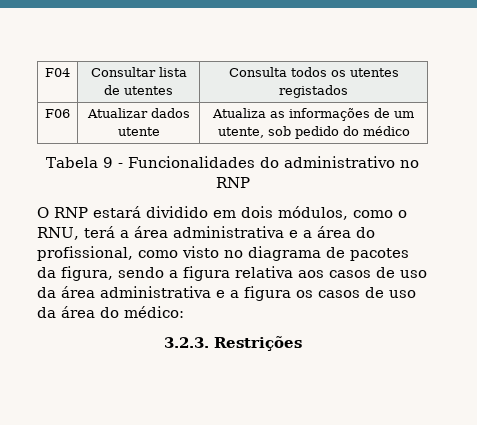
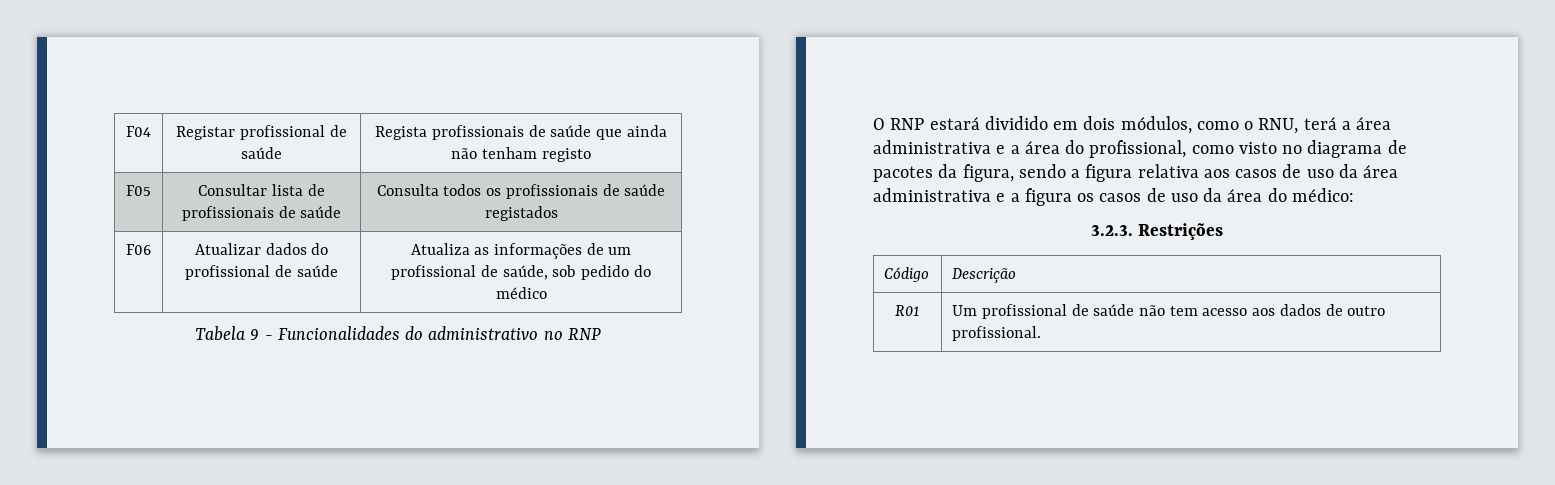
- F04 | Consultar lista de utentes | Consulta todos os utentes registados
+ F04 | Registar profissional de saúde | Regista profissionais de saúde que ainda não tenham registo
+ F05 | Consultar lista de profissionais de saúde | Consulta todos os profissionais de saúde registados
- F06 | Atualizar dados utente | Atualiza as informações de um utente, sob pedido do médico
+ F06 | Atualizar dados do profissional de saúde | Atualiza as informações de um profissional de saúde, sob pedido do médico
+ Código | Descrição
+ R01 | Um profissional de saúde não tem acesso aos dados de outro profissional.

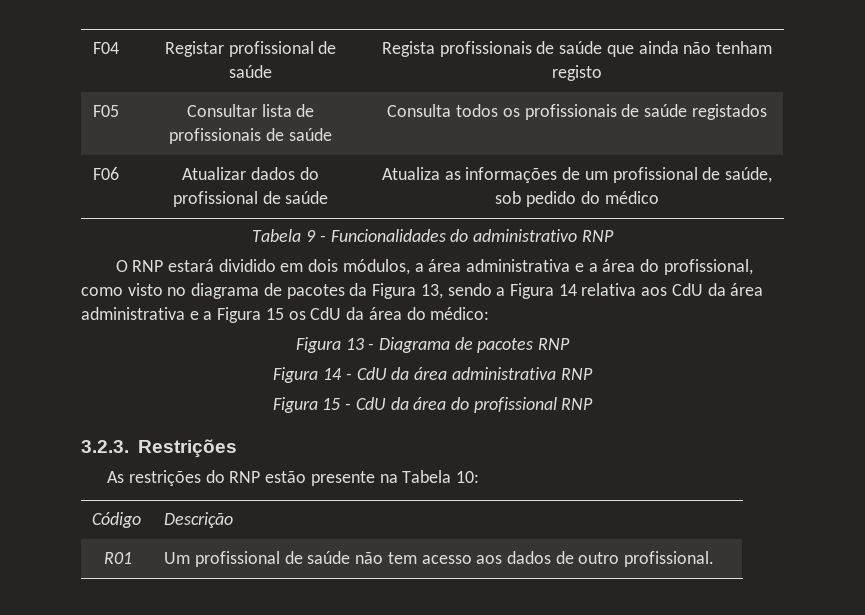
- Tabela 9 - Funcionalidades do administrativo no RNP
+ Tabela 9 - Funcionalidades do administrativo RNP
- O RNP estará dividido em dois módulos, como o RNU, terá a área administrativa e a área do profissional, como visto no diagrama de pacotes da figura, sendo a figura relativa aos casos de uso da área administrativa e a figura os casos de uso da área do médico:
+ O RNP estará dividido em dois módulos, a área administrativa e a área do profissional, como visto no diagrama de pacotes da Figura 13, sendo a Figura 14 relativa aos CdU da área administrativa e a Figura 15 os CdU da área do médico:
+ Figura 13 - Diagrama de pacotes RNP
+ Figura 14 - CdU da área administrativa RNP
+ Figura 15 - CdU da área do profissional RNP
  3.2.3. Restrições
+ As restrições do RNP estão presente na Tabela 10:

